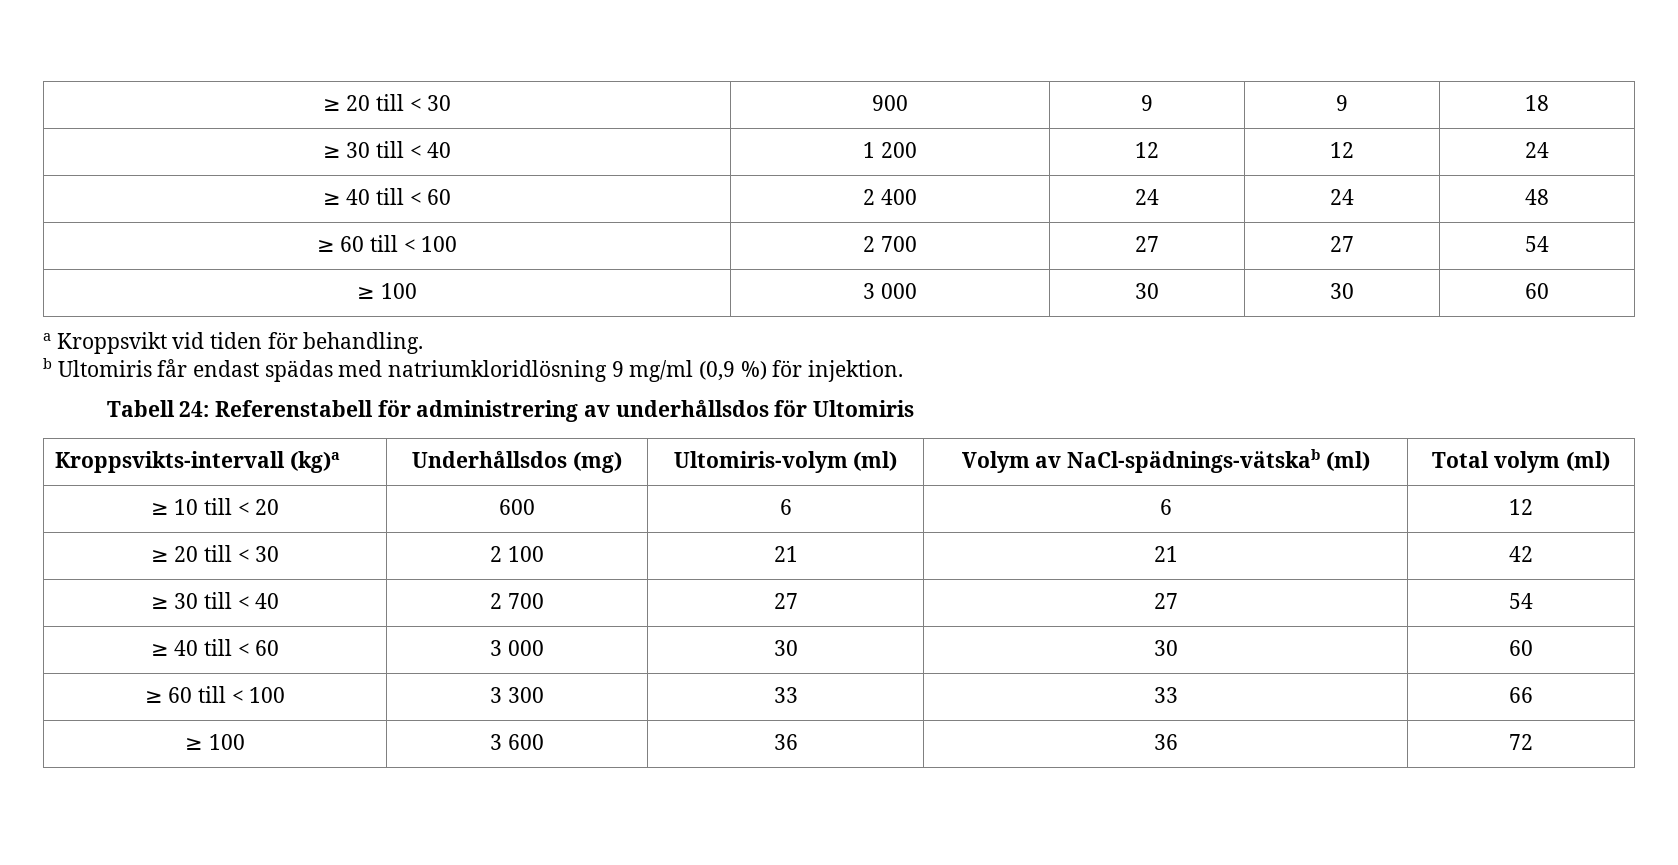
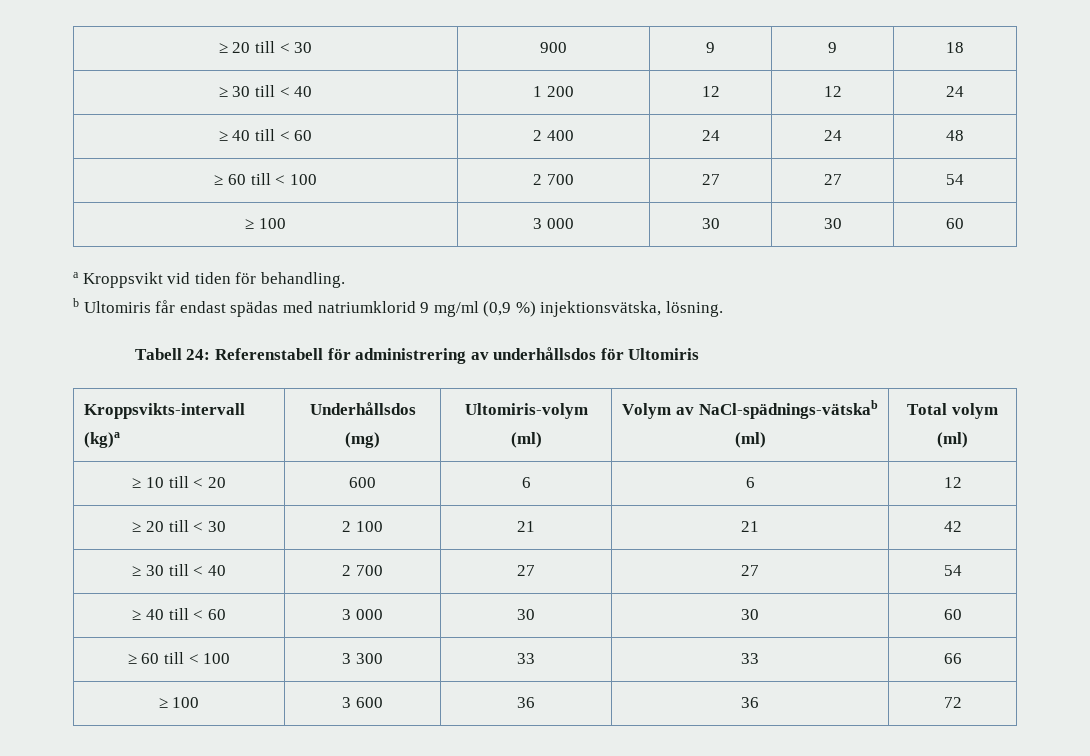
- b Ultomiris får endast spädas med natriumkloridlösning 9 mg/ml (0,9 %) för injektion.
+ b Ultomiris får endast spädas med natriumklorid 9 mg/ml (0,9 %) injektionsvätska, lösning.

